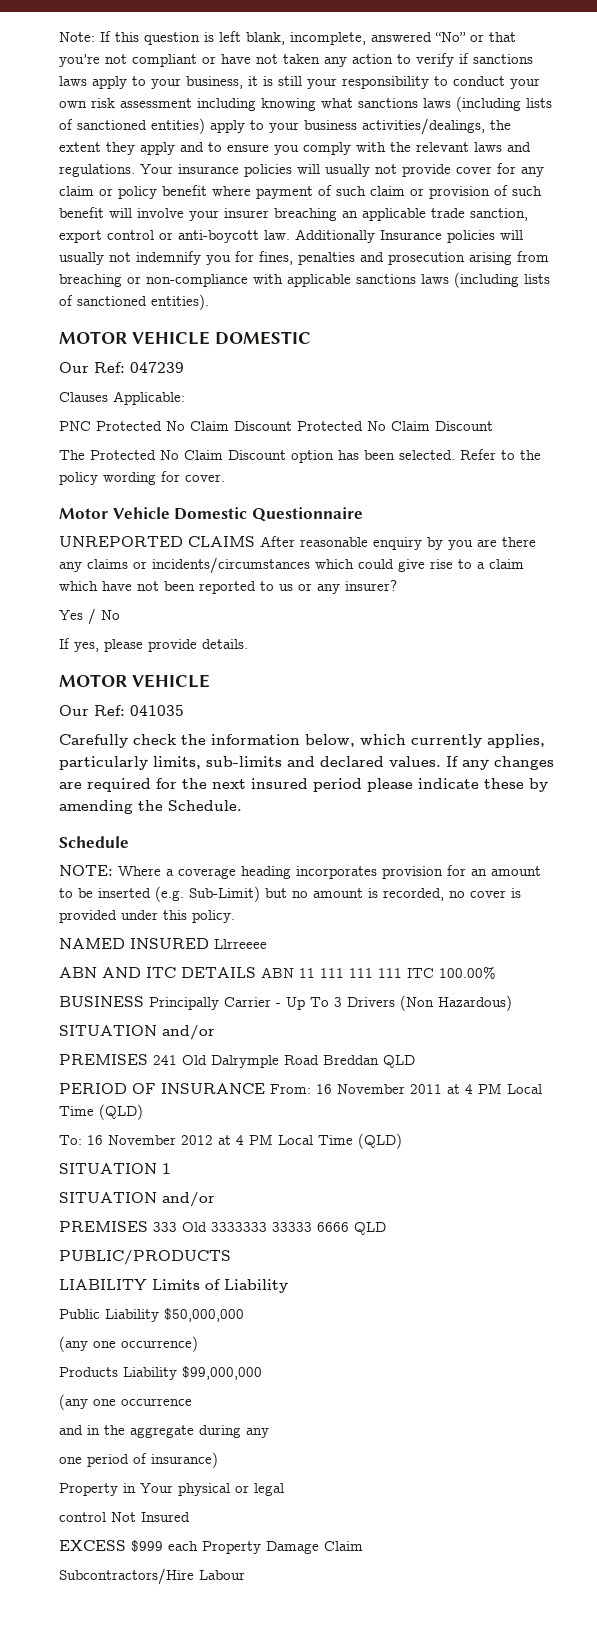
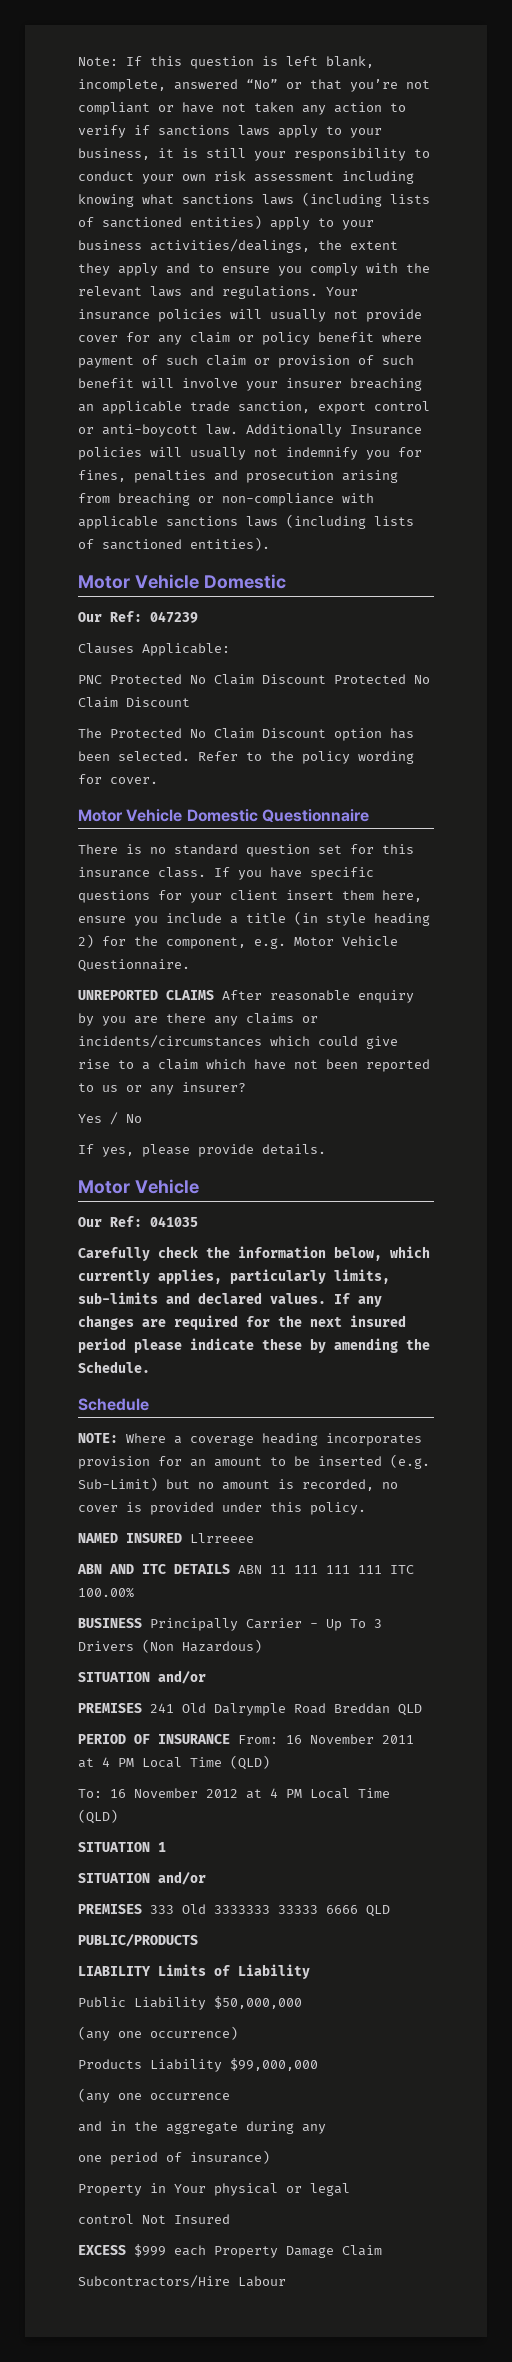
  Additionally Insurance policies will usually not indemnify you for fines, penalties and prosecution arising from breaching or non-compliance with applicable sanctions laws (including lists of sanctioned entities).
- MOTOR VEHICLE DOMESTIC
+ Motor Vehicle Domestic
+ There is no standard question set for this insurance class. If you have specific questions for your client insert them here, ensure you include a title (in style heading 2) for the component, e.g. Motor Vehicle Questionnaire.
  If yes, please provide details.
- MOTOR VEHICLE
+ Motor Vehicle

